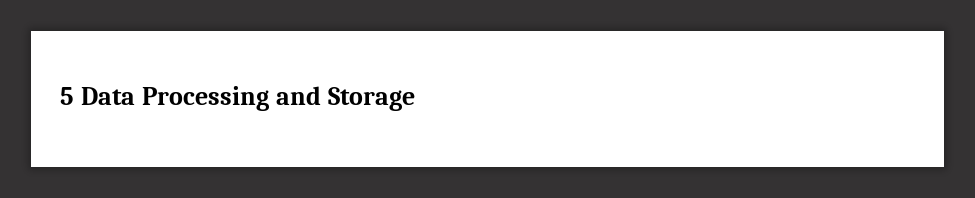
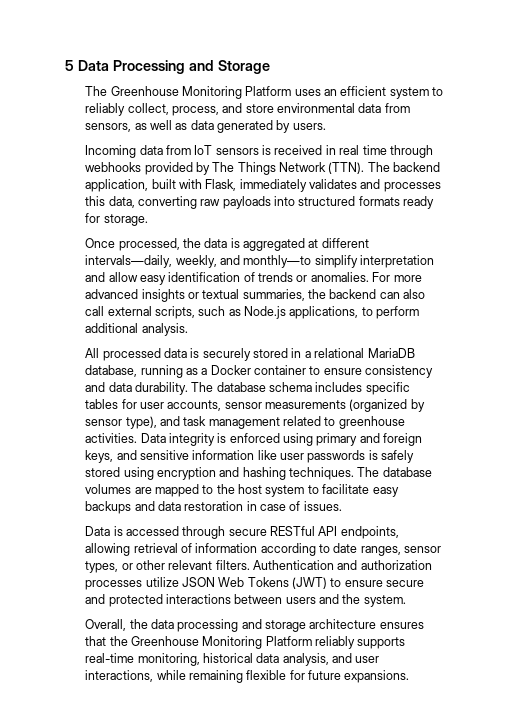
+ The Greenhouse Monitoring Platform uses an efficient system to reliably collect, process, and store environmental data from sensors, as well as data generated by users.
+ Incoming data from IoT sensors is received in real time through webhooks provided by The Things Network (TTN). The backend application, built with Flask, immediately validates and processes this data, converting raw payloads into structured formats ready for storage.
+ Once processed, the data is aggregated at different intervals—daily, weekly, and monthly—to simplify interpretation and allow easy identification of trends or anomalies. For more advanced insights or textual summaries, the backend can also call external scripts, such as Node.js applications, to perform additional analysis.
+ All processed data is securely stored in a relational MariaDB database, running as a Docker container to ensure consistency and data durability. The database schema includes specific tables for user accounts, sensor measurements (organized by sensor type), and task management related to greenhouse activities. Data integrity is enforced using primary and foreign keys, and sensitive information like user passwords is safely stored using encryption and hashing techniques. The database volumes are mapped to the host system to facilitate easy backups and data restoration in case of issues.
+ Data is accessed through secure RESTful API endpoints, allowing retrieval of information according to date ranges, sensor types, or other relevant filters. Authentication and authorization processes utilize JSON Web Tokens (JWT) to ensure secure and protected interactions between users and the system.
+ Overall, the data processing and storage architecture ensures that the Greenhouse Monitoring Platform reliably supports real-time monitoring, historical data analysis, and user interactions, while remaining flexible for future expansions.

